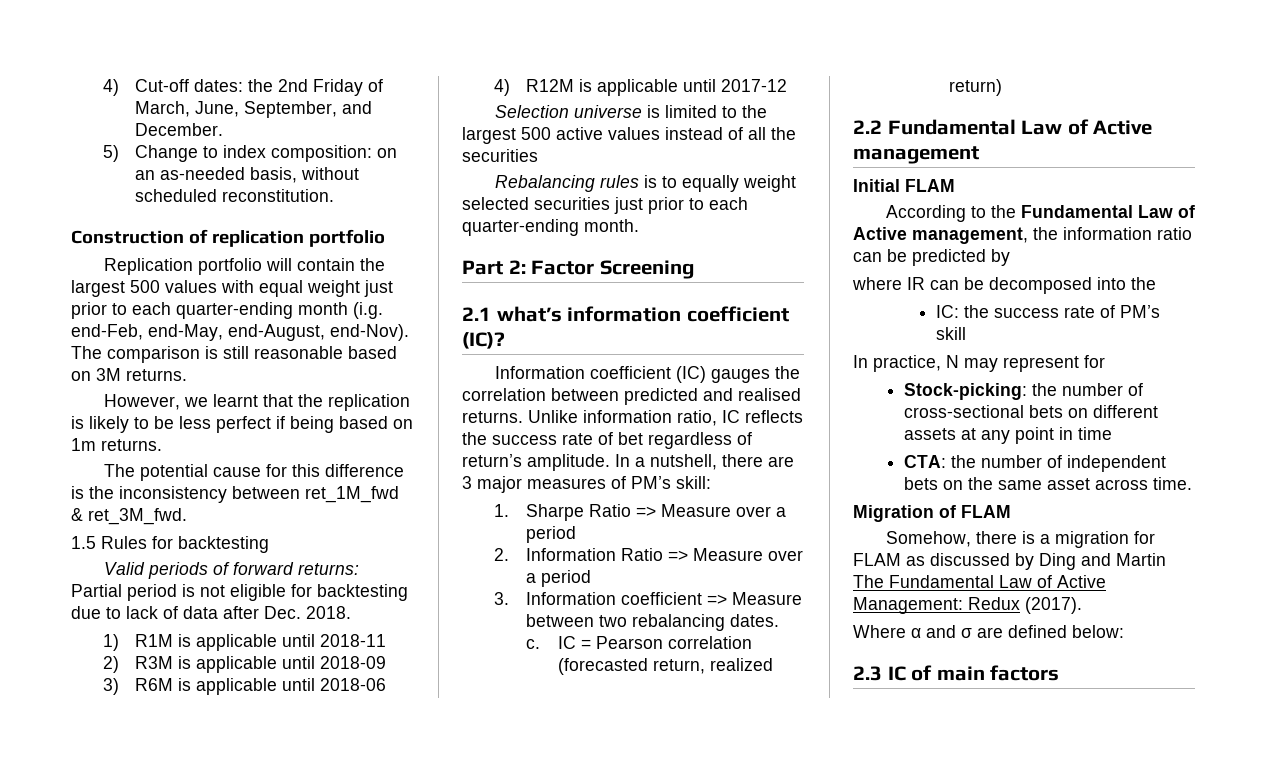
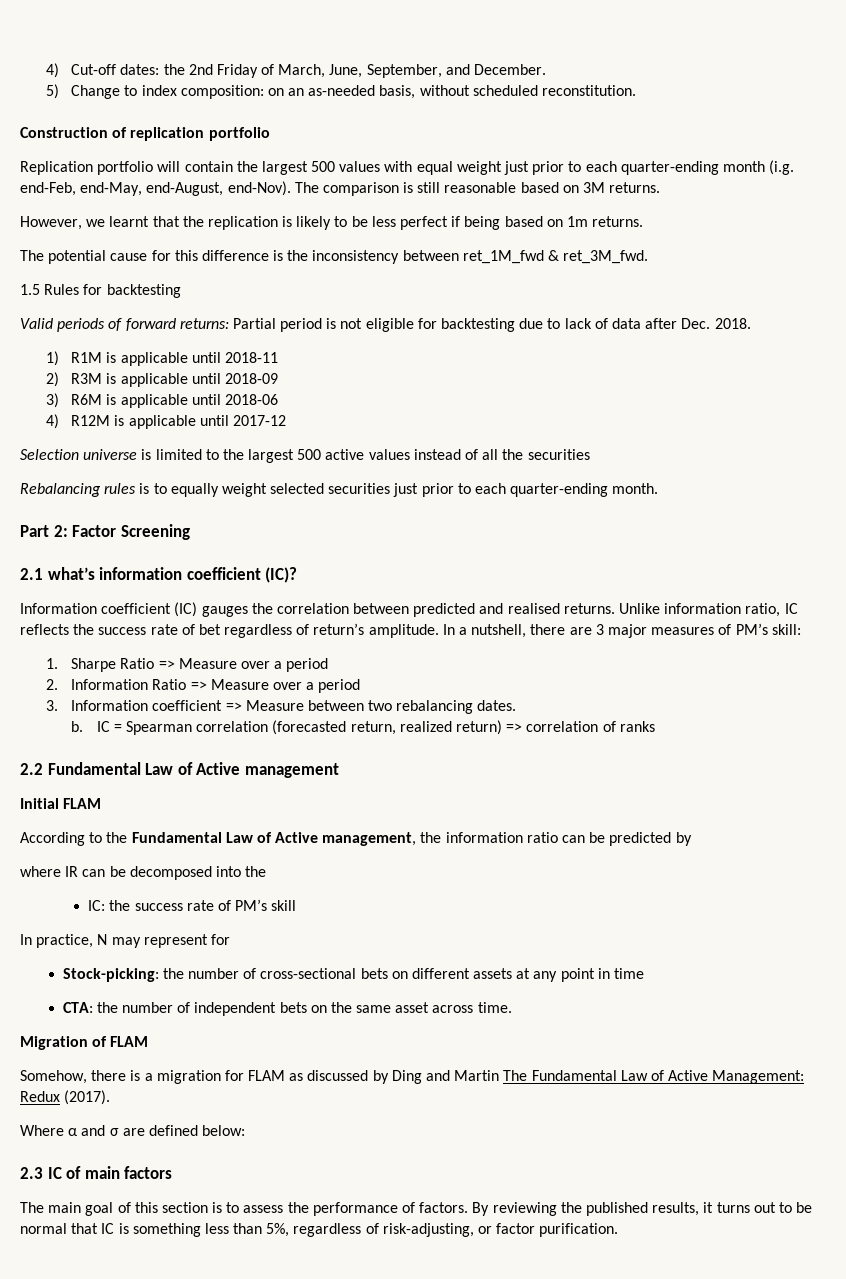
- c.
+ b.
- IC = Pearson correlation (forecasted return, realized return)
+ IC = Spearman correlation (forecasted return, realized return) => correlation of ranks
+ The main goal of this section is to assess the performance of factors. By reviewing the published results, it turns out to be normal that IC is something less than 5%, regardless of risk-adjusting, or factor purification.

